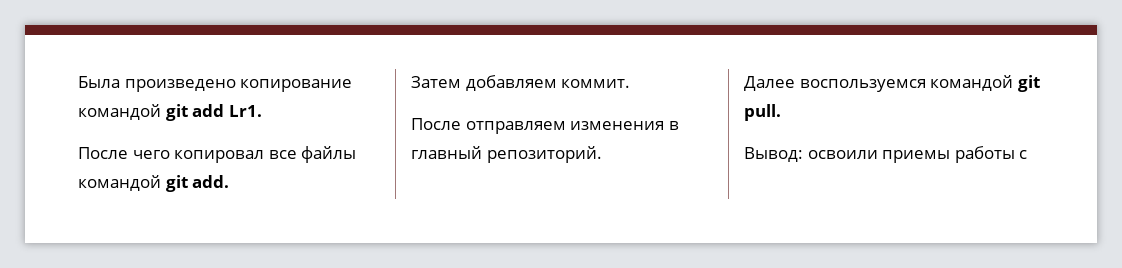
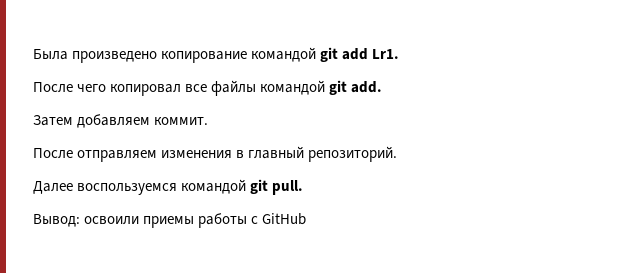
- Вывод: освоили приемы работы с
+ Вывод: освоили приемы работы с GitHub

